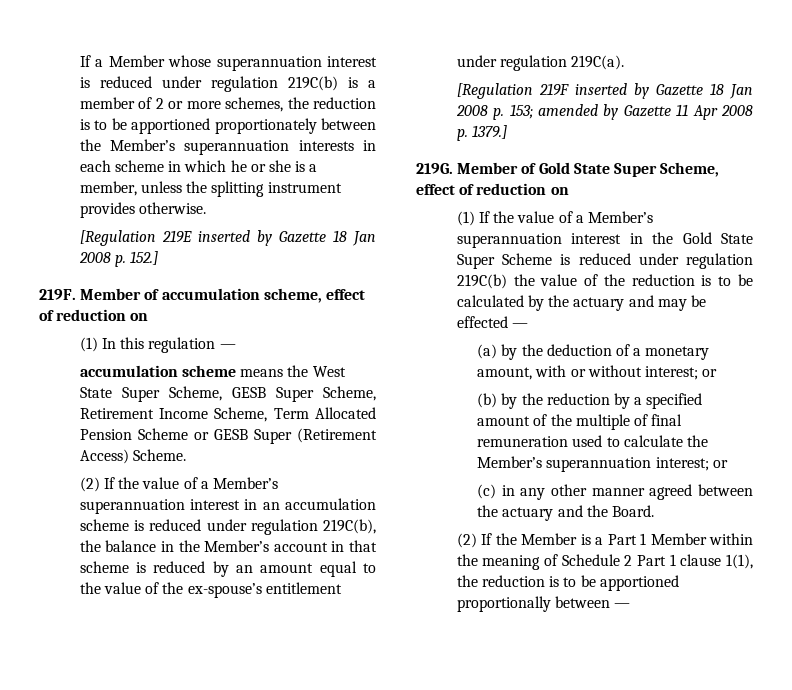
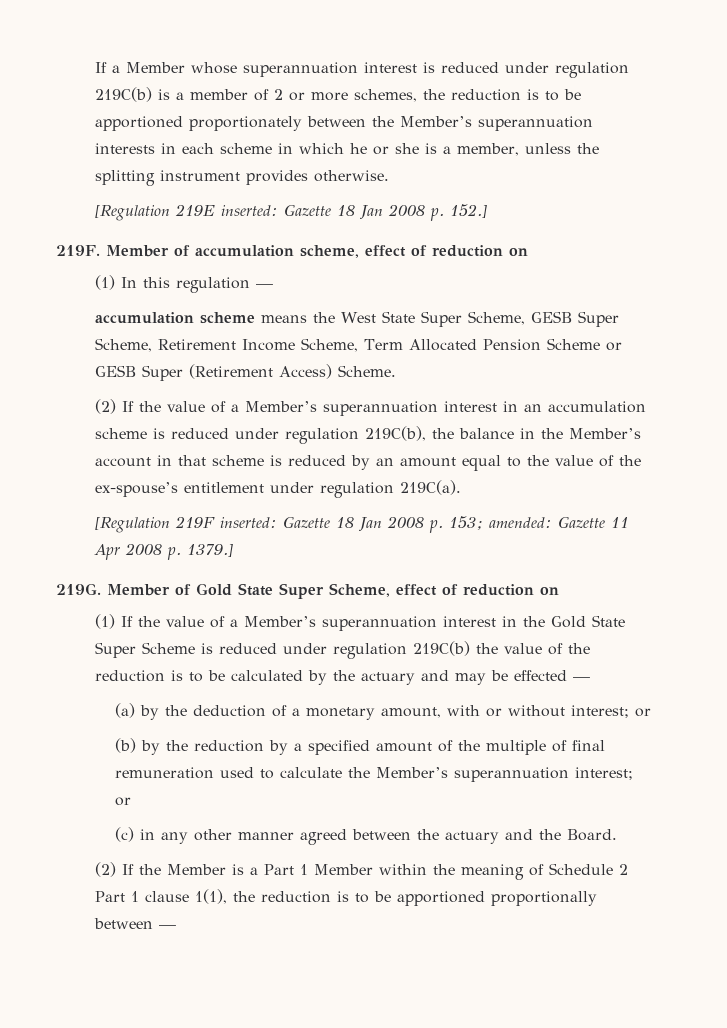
- [Regulation 219E inserted by Gazette 18 Jan 2008 p. 152.]
+ [Regulation 219E inserted: Gazette 18 Jan 2008 p. 152.]
- [Regulation 219F inserted by Gazette 18 Jan 2008 p. 153; amended by Gazette 11 Apr 2008 p. 1379.]
+ [Regulation 219F inserted: Gazette 18 Jan 2008 p. 153; amended: Gazette 11 Apr 2008 p. 1379.]

